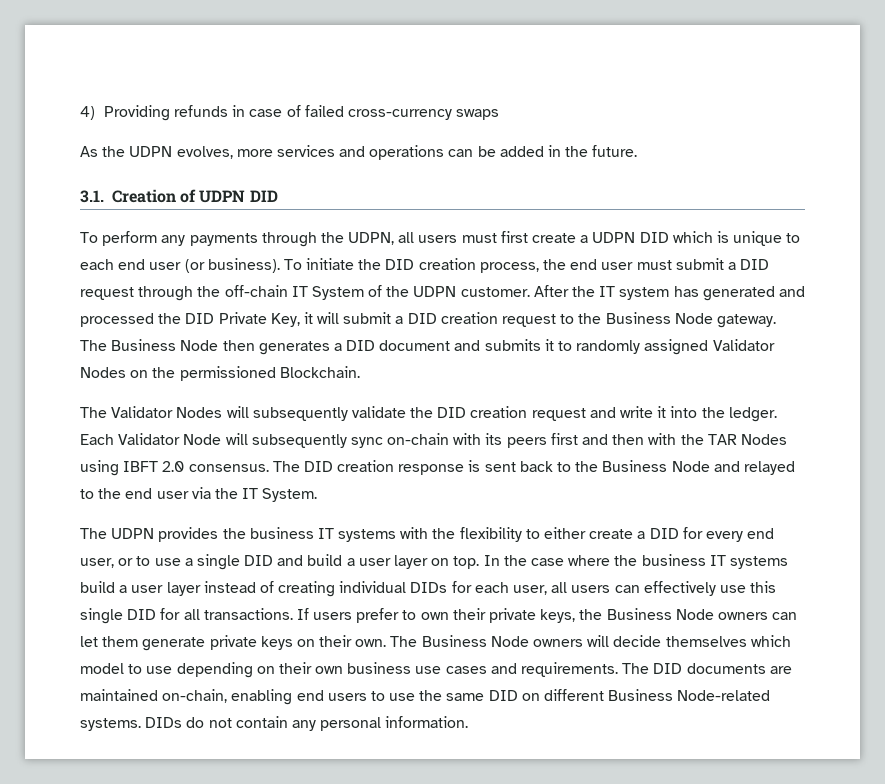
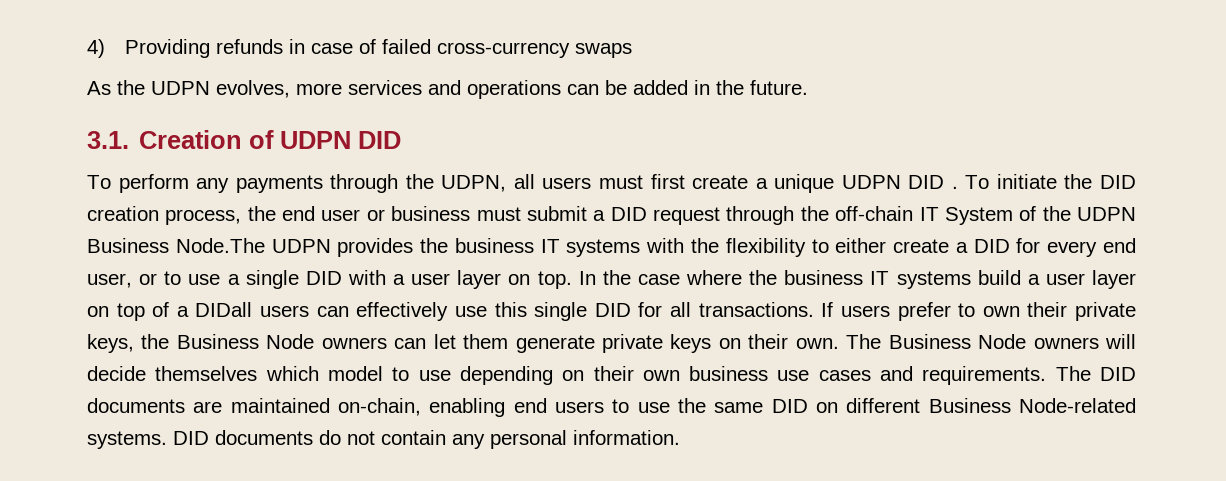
- To perform any payments through the UDPN, all users must first create a UDPN DID which is unique to each end user (or business).
+ To perform any payments through the UDPN, all users must first create a unique UDPN DID .
- To initiate the DID creation process, the end user must submit a DID request through the off-chain IT System of the UDPN customer. After the IT system has generated and processed the DID Private Key, it will submit a DID creation request to the Business Node gateway. The Business Node then generates a DID document and submits it to randomly assigned Validator Nodes on the permissioned Blockchain.
- The Validator Nodes will subsequently validate the DID creation request and write it into the ledger. Each Validator Node will subsequently sync on-chain with its peers first and then with the TAR Nodes using IBFT 2.0 consensus. The DID creation response is sent back to the Business Node and relayed to the end user via the IT System.
- The UDPN provides the business IT systems with the flexibility to either create a DID for every end user, or to use a single DID and build a user layer on top.
+ To initiate the DID creation process, the end user or business must submit a DID request through the off-chain IT System of the UDPN Business Node.The UDPN provides the business IT systems with the flexibility to either create a DID for every end user, or to use a single DID with a user layer on top.
- In the case where the business IT systems build a user layer instead of creating individual DIDs for each user, all users can effectively use this single DID for all transactions.
+ In the case where the business IT systems build a user layer on top of a DIDall users can effectively use this single DID for all transactions.
- DIDs do not contain any personal information.
+ DID documents do not contain any personal information.

